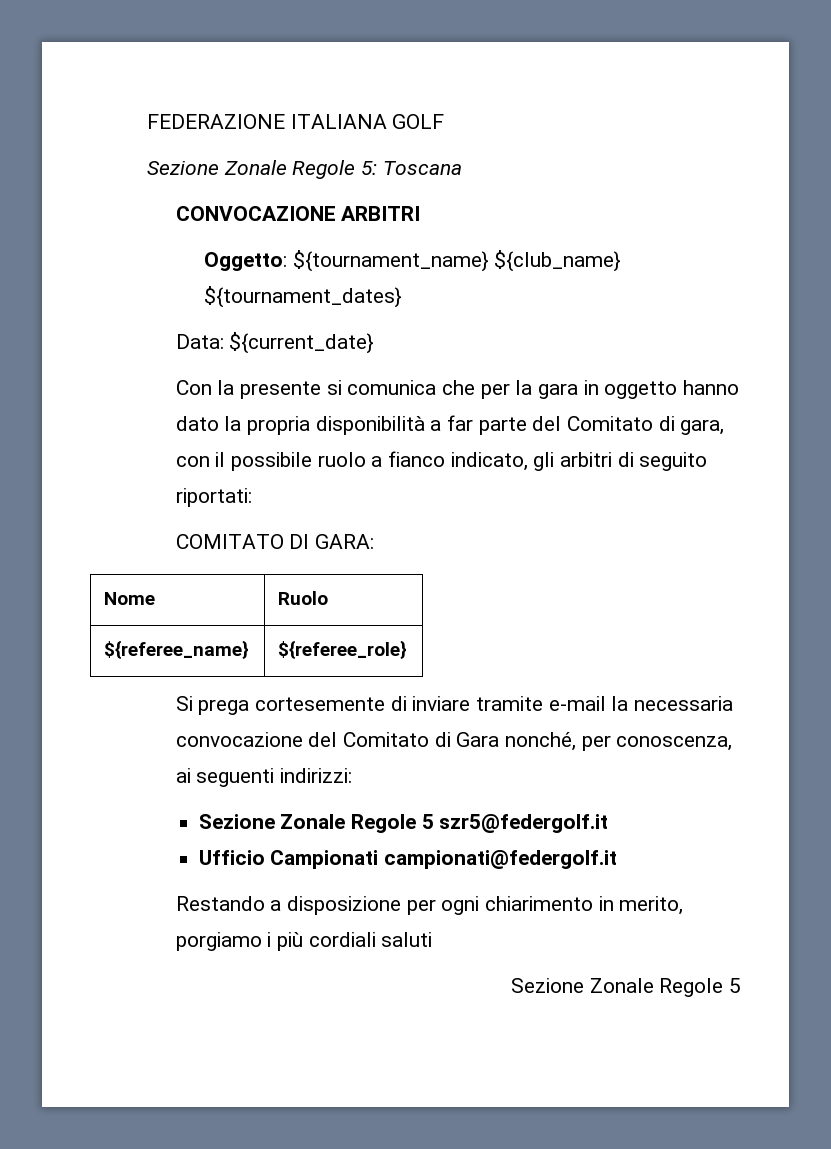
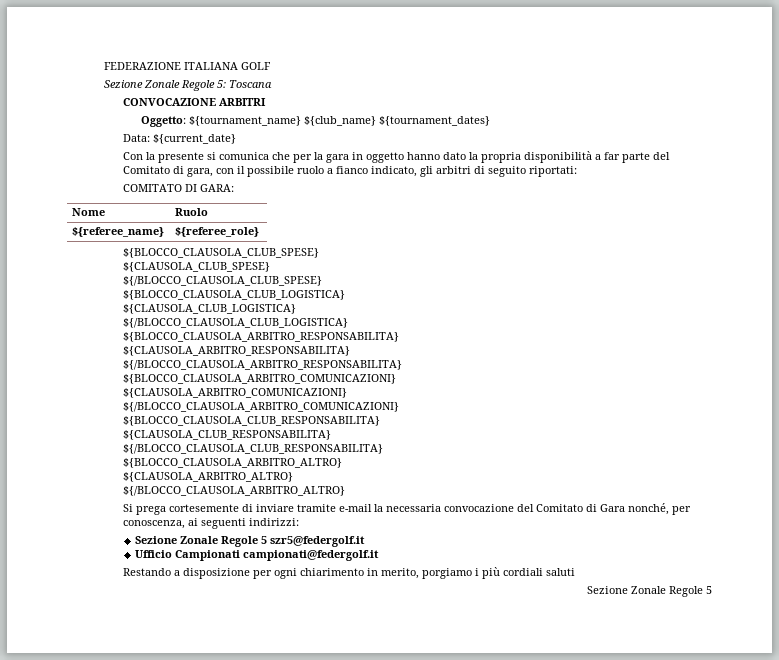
+ ${BLOCCO_CLAUSOLA_CLUB_SPESE}
+ ${CLAUSOLA_CLUB_SPESE}
+ ${/BLOCCO_CLAUSOLA_CLUB_SPESE}
+ ${BLOCCO_CLAUSOLA_CLUB_LOGISTICA}
+ ${CLAUSOLA_CLUB_LOGISTICA}
+ ${/BLOCCO_CLAUSOLA_CLUB_LOGISTICA}
+ ${BLOCCO_CLAUSOLA_ARBITRO_RESPONSABILITA}
+ ${CLAUSOLA_ARBITRO_RESPONSABILITA}
+ ${/BLOCCO_CLAUSOLA_ARBITRO_RESPONSABILITA}
+ ${BLOCCO_CLAUSOLA_ARBITRO_COMUNICAZIONI}
+ ${CLAUSOLA_ARBITRO_COMUNICAZIONI}
+ ${/BLOCCO_CLAUSOLA_ARBITRO_COMUNICAZIONI}
+ ${BLOCCO_CLAUSOLA_CLUB_RESPONSABILITA}
+ ${CLAUSOLA_CLUB_RESPONSABILITA}
+ ${/BLOCCO_CLAUSOLA_CLUB_RESPONSABILITA}
+ ${BLOCCO_CLAUSOLA_ARBITRO_ALTRO}
+ ${CLAUSOLA_ARBITRO_ALTRO}
+ ${/BLOCCO_CLAUSOLA_ARBITRO_ALTRO}

